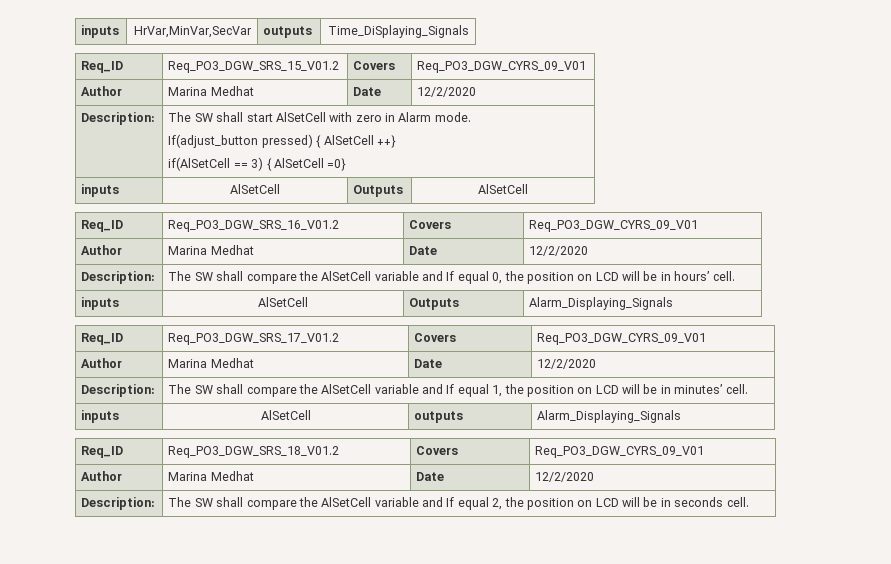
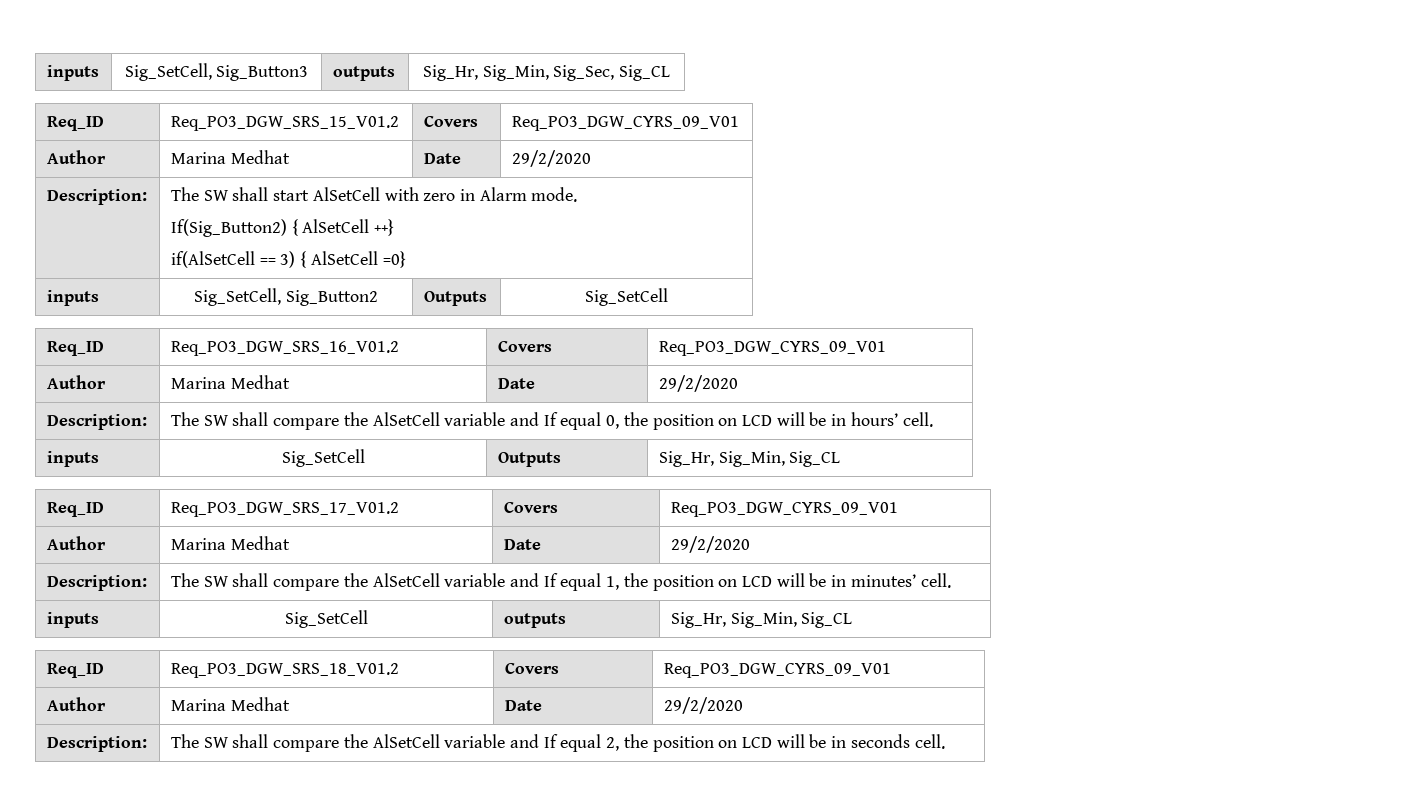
- inputs | HrVar,MinVar,SecVar | outputs | Time_DiSplaying_Signals
+ inputs | Sig_SetCell, Sig_Button3 | outputs | Sig_Hr, Sig_Min, Sig_Sec, Sig_CL
  Req_ID | Req_PO3_DGW_SRS_15_V01.2 | Covers | Req_PO3_DGW_CYRS_09_V01
- Author | Marina Medhat | Date | 12/2/2020
+ Author | Marina Medhat | Date | 29/2/2020
  Description: | The SW shall start AlSetCell with zero in Alarm mode.
- If(adjust_button pressed) { AlSetCell ++}
+ If(Sig_Button2) { AlSetCell ++}
- inputs | AlSetCell | Outputs | AlSetCell
+ inputs | Sig_SetCell, Sig_Button2 | Outputs | Sig_SetCell
  Req_ID | Req_PO3_DGW_SRS_16_V01.2 | Covers | Req_PO3_DGW_CYRS_09_V01
- Author | Marina Medhat | Date | 12/2/2020
+ Author | Marina Medhat | Date | 29/2/2020
- inputs | AlSetCell | Outputs | Alarm_Displaying_Signals
+ inputs | Sig_SetCell | Outputs | Sig_Hr, Sig_Min, Sig_CL
  Req_ID | Req_PO3_DGW_SRS_17_V01.2 | Covers | Req_PO3_DGW_CYRS_09_V01
- Author | Marina Medhat | Date | 12/2/2020
+ Author | Marina Medhat | Date | 29/2/2020
- inputs | AlSetCell | outputs | Alarm_Displaying_Signals
+ inputs | Sig_SetCell | outputs | Sig_Hr, Sig_Min, Sig_CL
  Req_ID | Req_PO3_DGW_SRS_18_V01.2 | Covers | Req_PO3_DGW_CYRS_09_V01
- Author | Marina Medhat | Date | 12/2/2020
+ Author | Marina Medhat | Date | 29/2/2020

